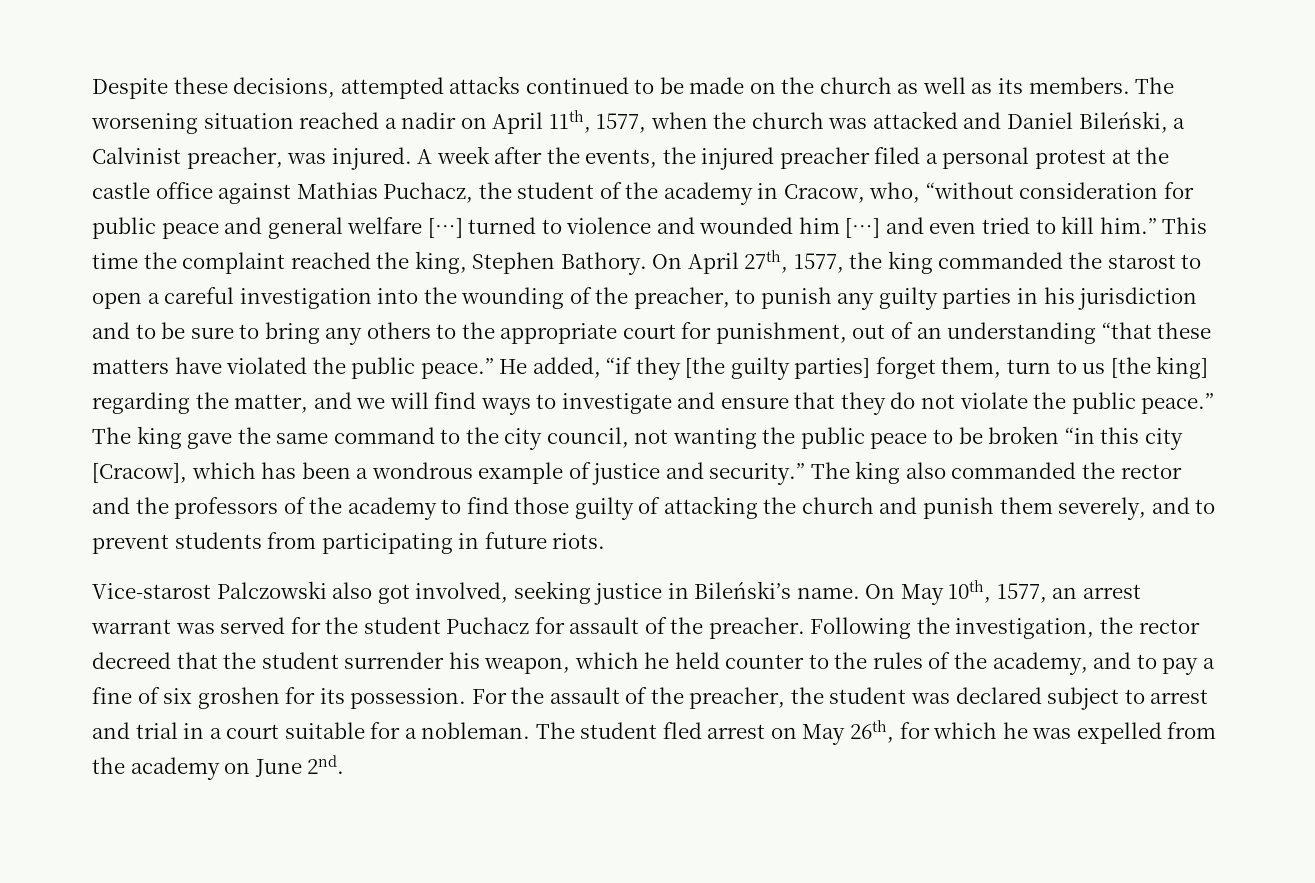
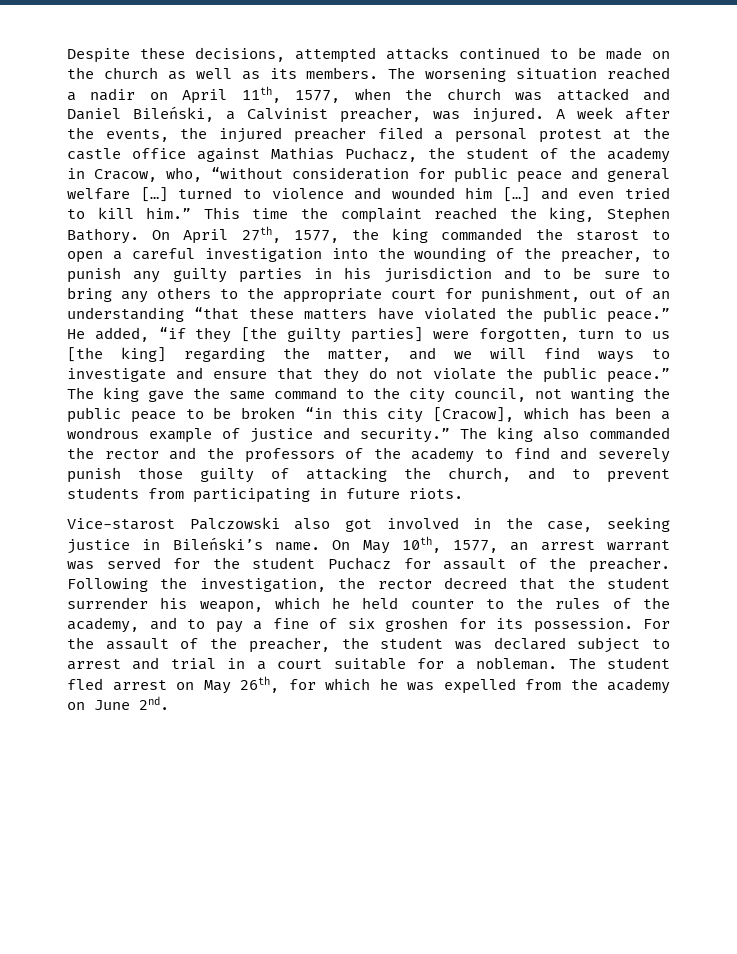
- He added, “if they [the guilty parties] forget them, turn to us [the king] regarding the matter, and we will find ways to investigate and ensure that they do not violate the public peace.”
+ He added, “if they [the guilty parties] were forgotten, turn to us [the king] regarding the matter, and we will find ways to investigate and ensure that they do not violate the public peace.”
- The king also commanded the rector and the professors of the academy to find those guilty of attacking the church and punish them severely, and to prevent students from participating in future riots.
+ The king also commanded the rector and the professors of the academy to find and severely punish those guilty of attacking the church, and to prevent students from participating in future riots.
- Vice-starost Palczowski also got involved, seeking justice in Bileński’s name.
+ Vice-starost Palczowski also got involved in the case, seeking justice in Bileński’s name.

